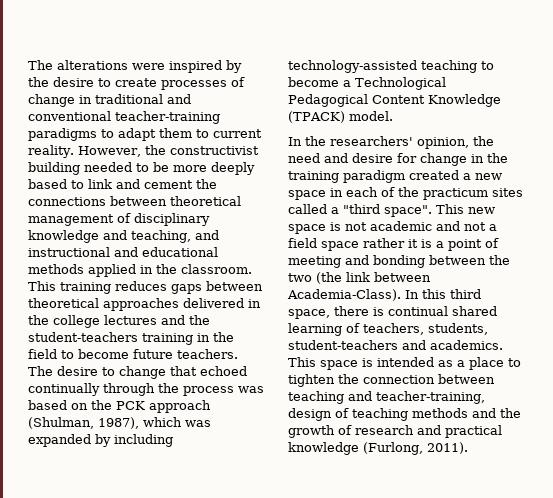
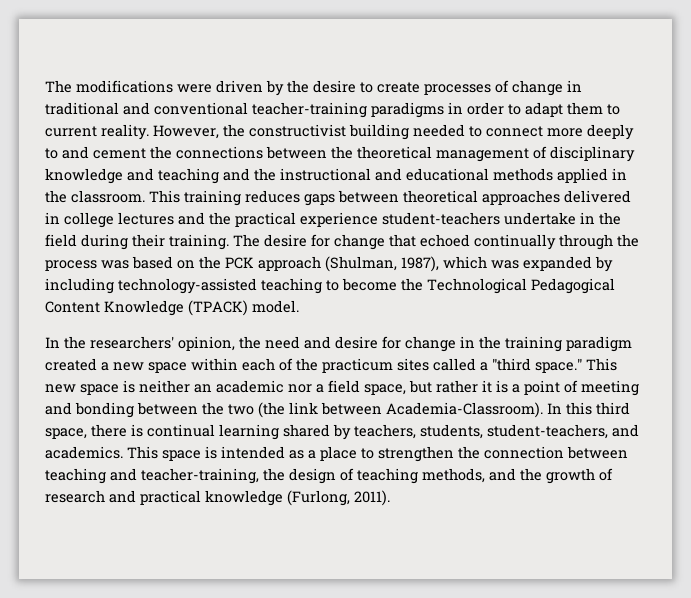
- The alterations were inspired by the desire to create processes of change in traditional and conventional teacher-training paradigms to adapt them to current reality.
+ The modifications were driven by the desire to create processes of change in traditional and conventional teacher-training paradigms in order to adapt them to current reality.
- However, the constructivist building needed to be more deeply based to link and cement the connections between theoretical management of disciplinary knowledge and teaching, and instructional and educational methods applied in the classroom.
+ However, the constructivist building needed to connect more deeply to and cement the connections between the theoretical management of disciplinary knowledge and teaching and the instructional and educational methods applied in the classroom.
- This training reduces gaps between theoretical approaches delivered in the college lectures and the student-teachers training in the field to become future teachers.
+ This training reduces gaps between theoretical approaches delivered in college lectures and the practical experience student-teachers undertake in the field during their training.
- The desire to change that echoed continually through the process was based on the PCK approach (Shulman, 1987), which was expanded by including technology-assisted teaching to become a Technological Pedagogical Content Knowledge (TPACK) model.
+ The desire for change that echoed continually through the process was based on the PCK approach (Shulman, 1987), which was expanded by including technology-assisted teaching to become the Technological Pedagogical Content Knowledge (TPACK) model.
- In the researchers' opinion, the need and desire for change in the training paradigm created a new space in each of the practicum sites called a "third space".
+ In the researchers' opinion, the need and desire for change in the training paradigm created a new space within each of the practicum sites called a "third space."
- This new space is not academic and not a field space rather it is a point of meeting and bonding between the two (the link between Academia-Class).
+ This new space is neither an academic nor a field space, but rather it is a point of meeting and bonding between the two (the link between Academia-Classroom).
- In this third space, there is continual shared learning of teachers, students, student-teachers and academics.
+ In this third space, there is continual learning shared by teachers, students, student-teachers, and academics.
- This space is intended as a place to tighten the connection between teaching and teacher-training, design of teaching methods and the growth of research and practical knowledge (Furlong, 2011).
+ This space is intended as a place to strengthen the connection between teaching and teacher-training, the design of teaching methods, and the growth of research and practical knowledge (Furlong, 2011).

